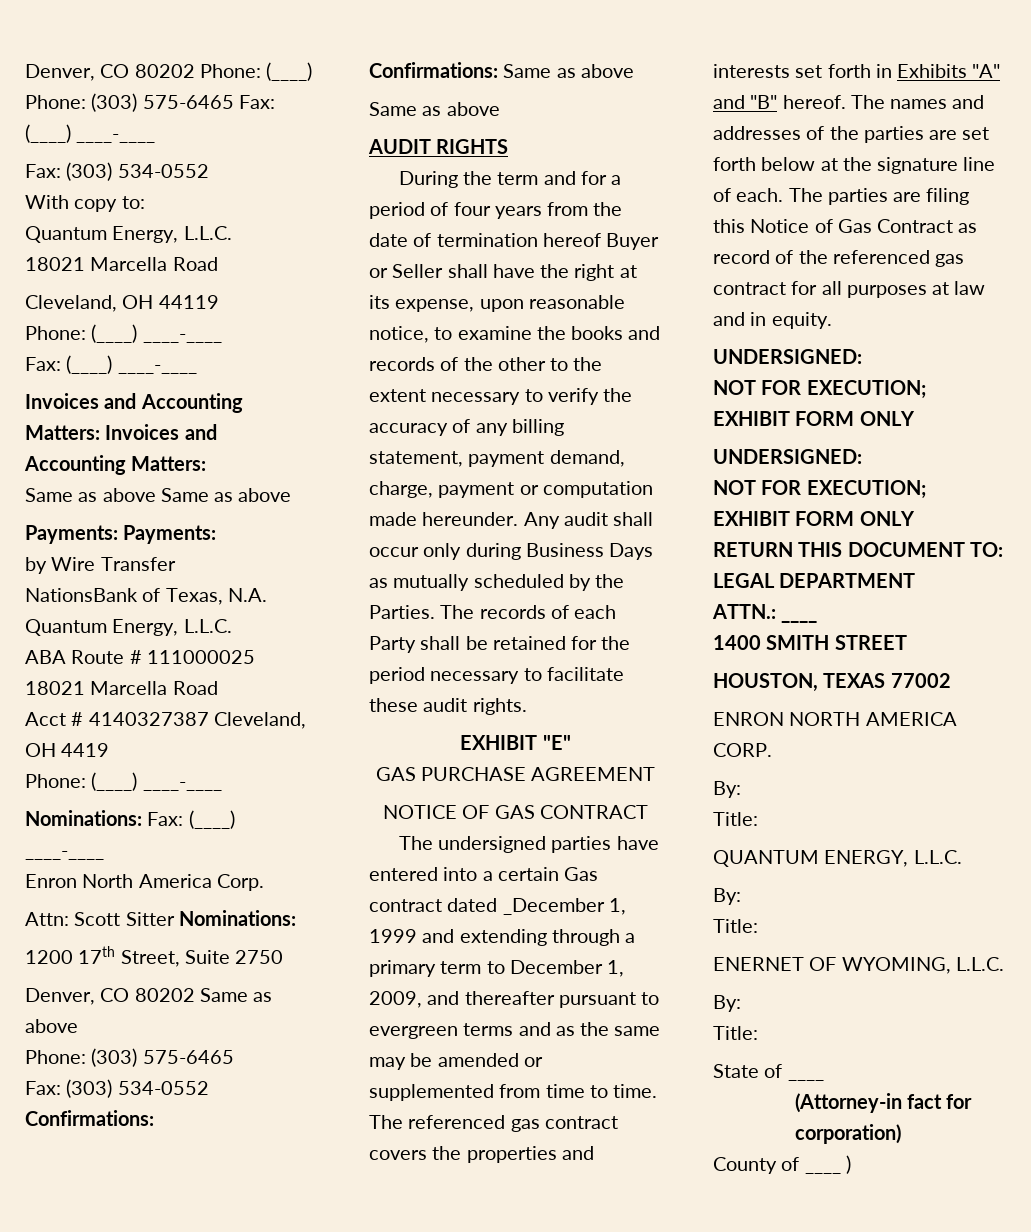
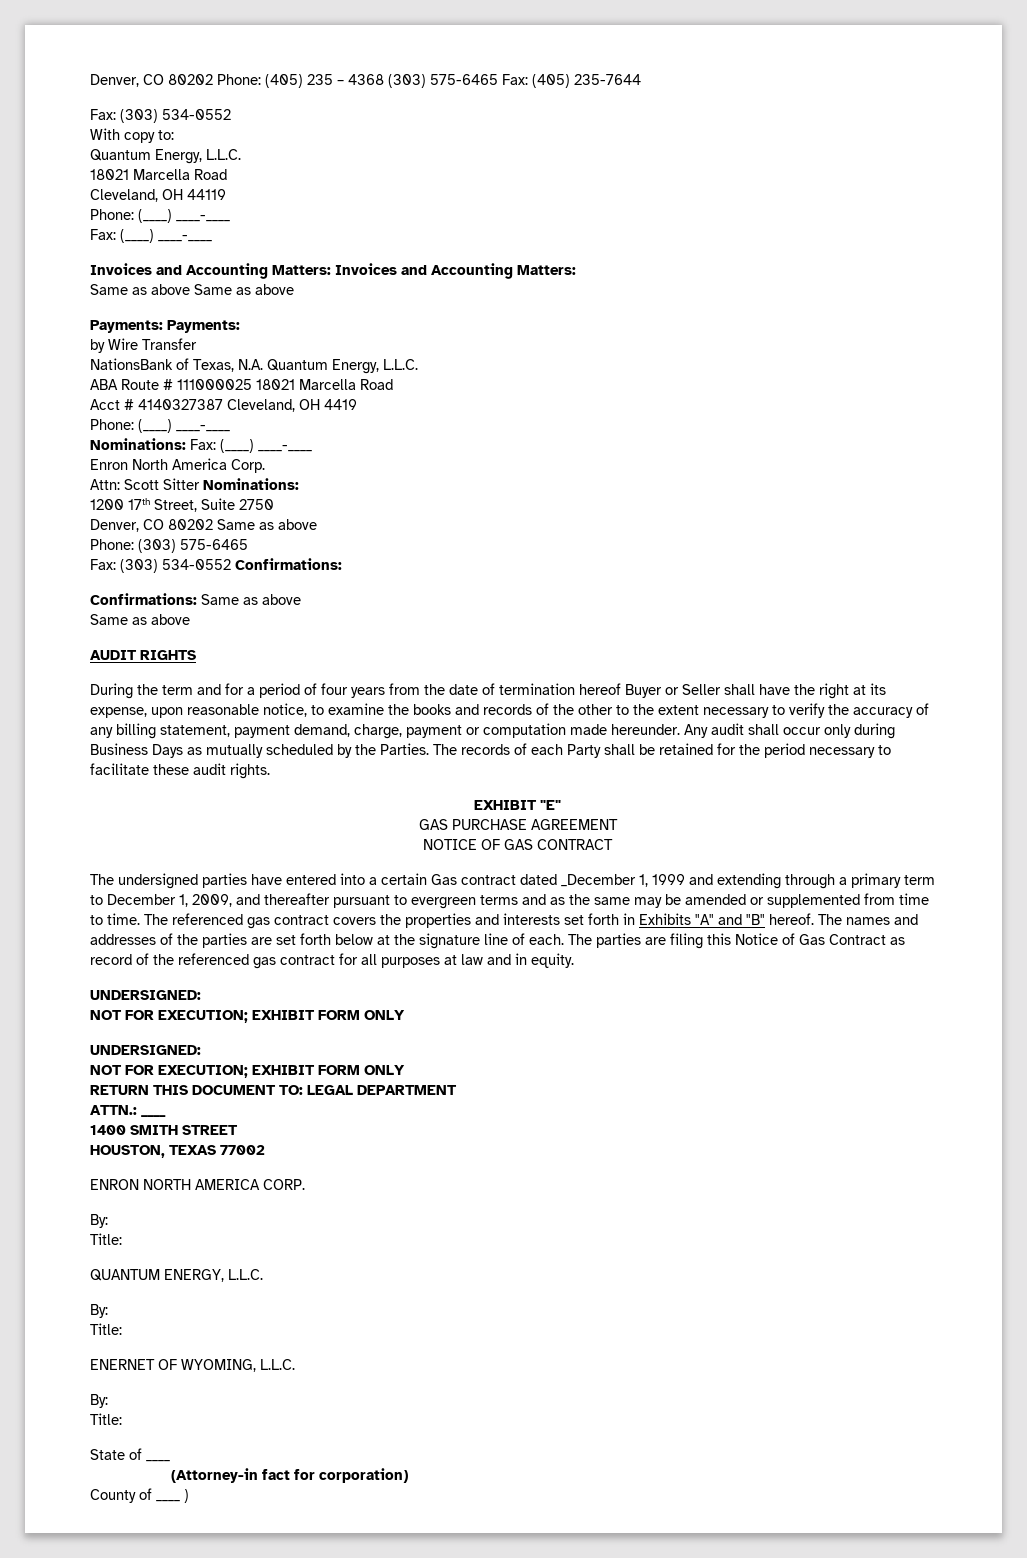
- Denver, CO 80202 Phone: (____) Phone: (303) 575-6465 Fax: (____) ____-____
+ Denver, CO 80202 Phone: (405) 235 – 4368 (303) 575-6465 Fax: (405) 235-7644

